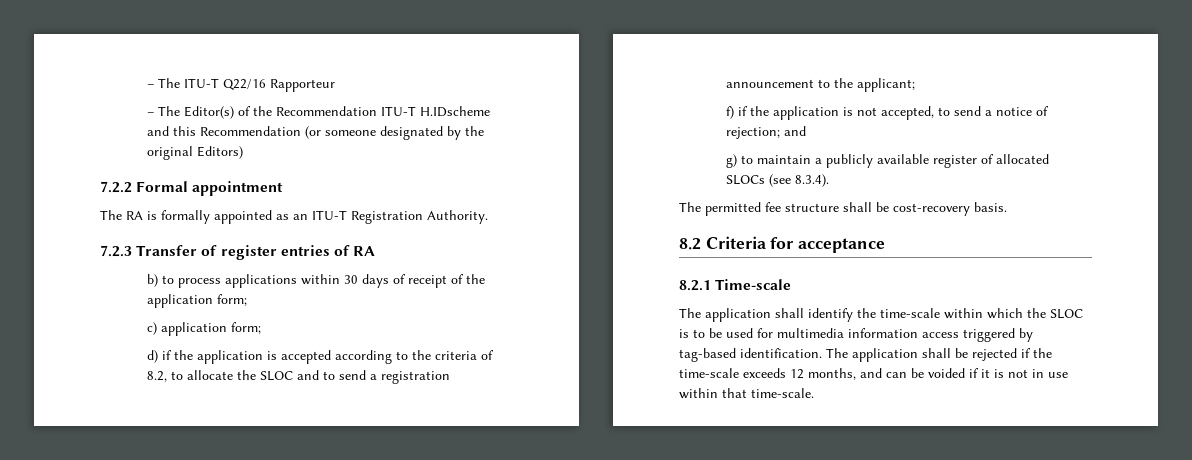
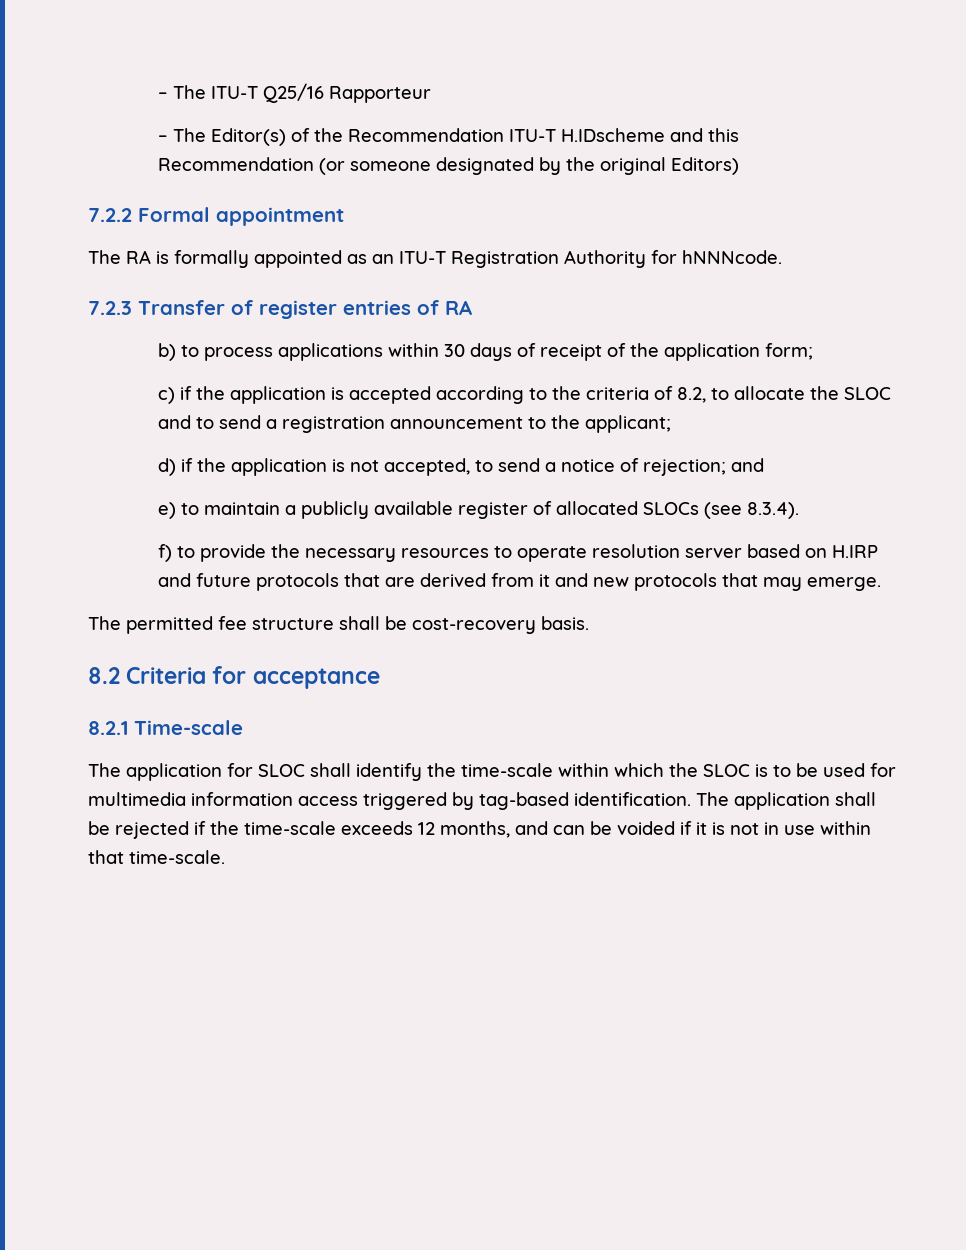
- – The ITU-T Q22/16 Rapporteur
+ – The ITU-T Q25/16 Rapporteur
- The RA is formally appointed as an ITU-T Registration Authority.
+ The RA is formally appointed as an ITU-T Registration Authority for hNNNcode.
- c) application form;
- d) if the application is accepted according to the criteria of 8.2, to allocate the SLOC and to send a registration announcement to the applicant;
+ c) if the application is accepted according to the criteria of 8.2, to allocate the SLOC and to send a registration announcement to the applicant;
- f) if the application is not accepted, to send a notice of rejection; and
+ d) if the application is not accepted, to send a notice of rejection; and
- g) to maintain a publicly available register of allocated SLOCs (see 8.3.4).
+ e) to maintain a publicly available register of allocated SLOCs (see 8.3.4).
+ f) to provide the necessary resources to operate resolution server based on H.IRP and future protocols that are derived from it and new protocols that may emerge.
- The application shall identify the time-scale within which the SLOC is to be used for multimedia information access triggered by tag-based identification.
+ The application for SLOC shall identify the time-scale within which the SLOC is to be used for multimedia information access triggered by tag-based identification.

